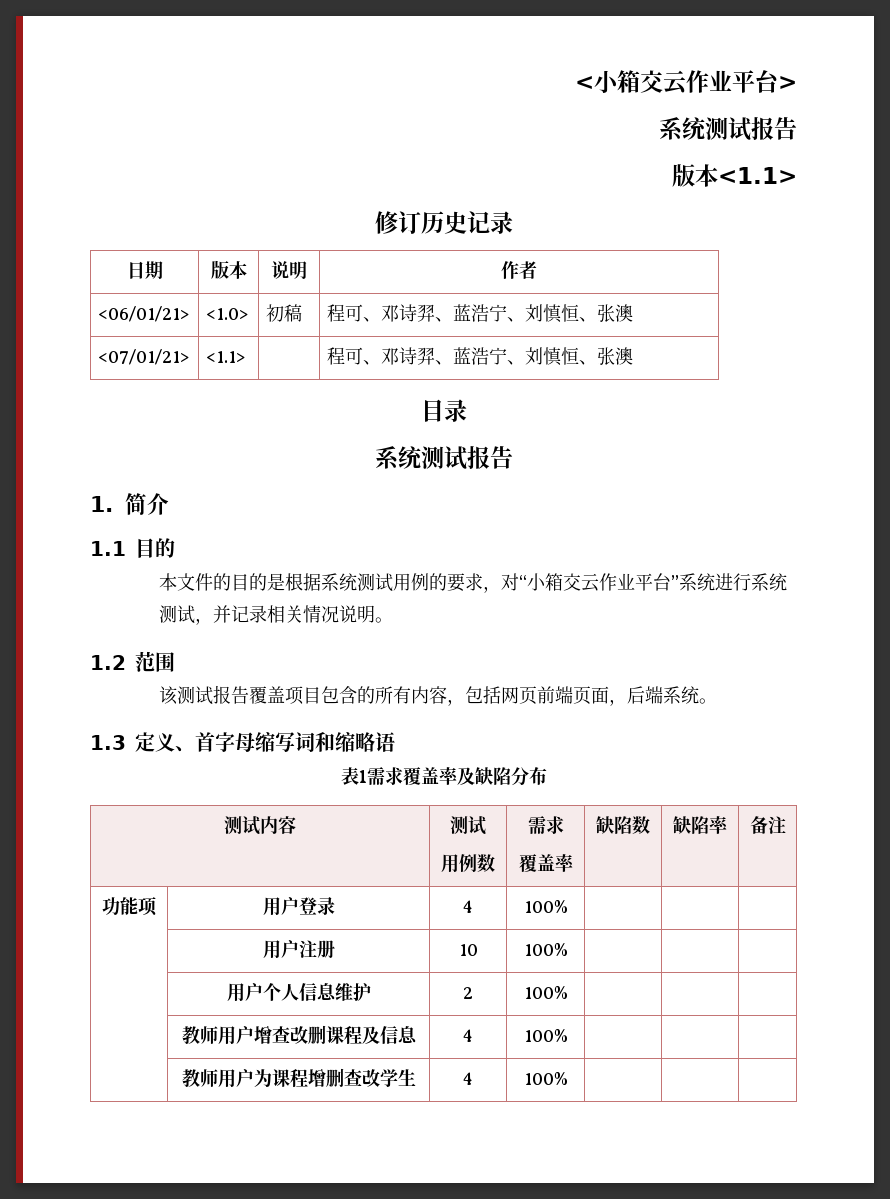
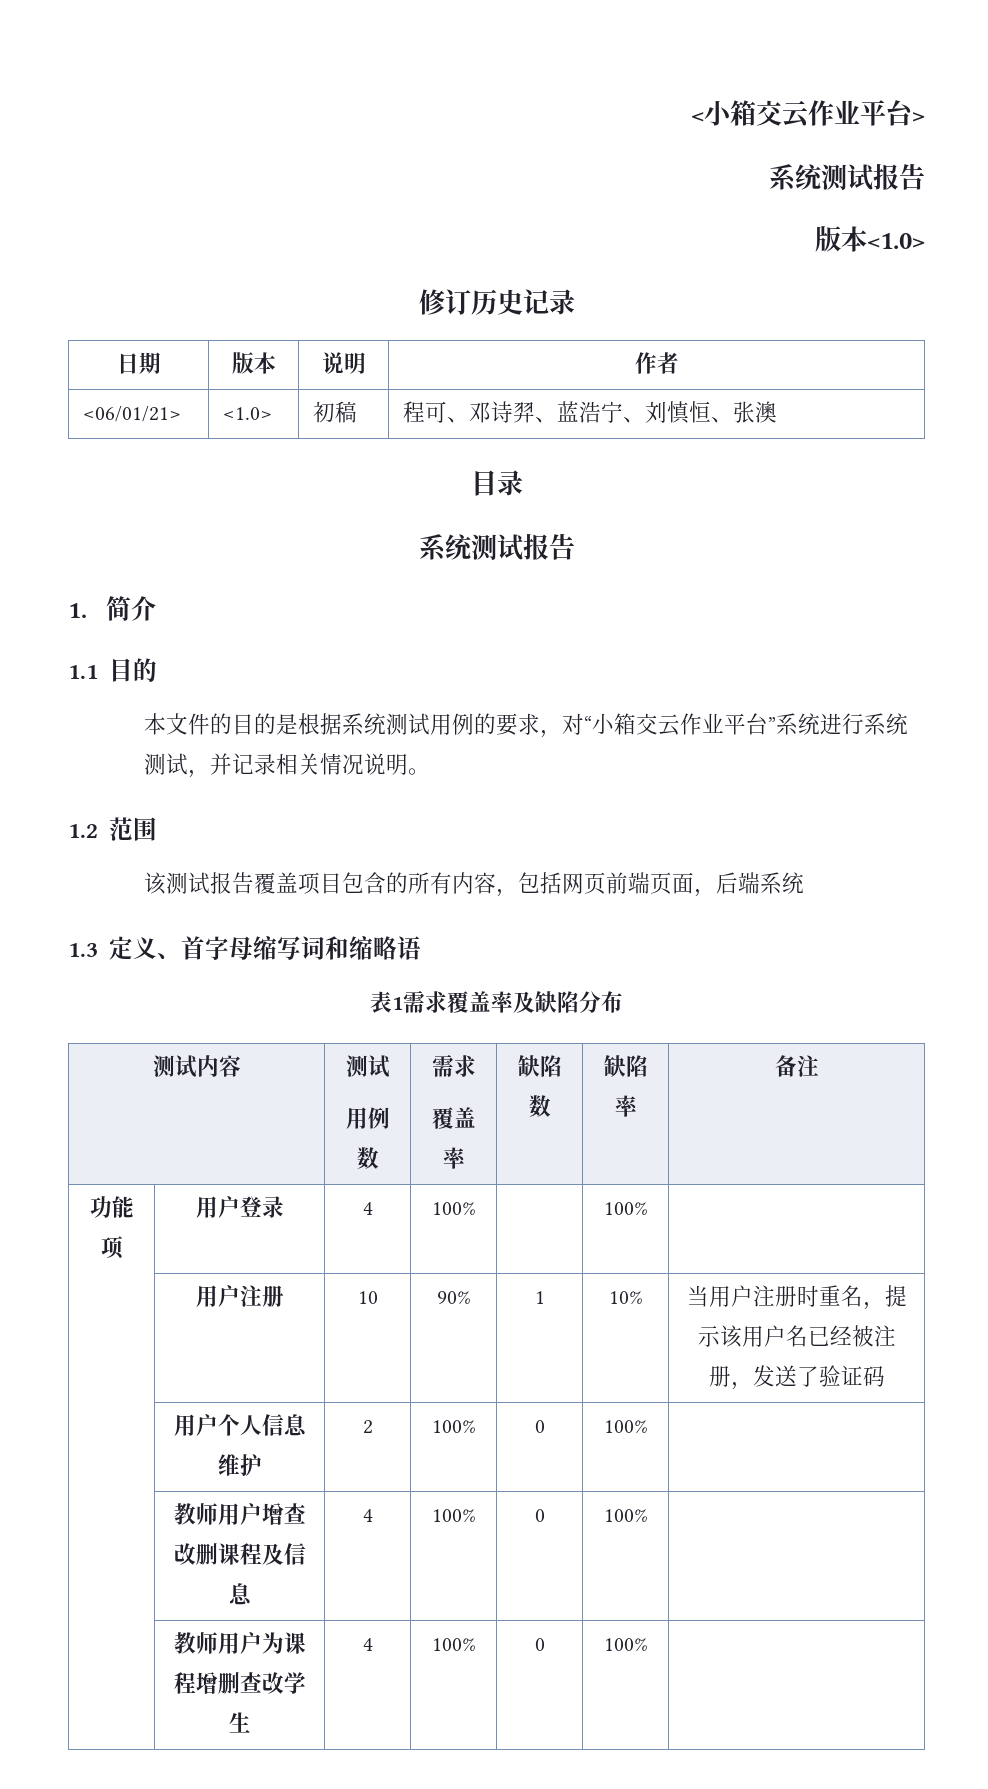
- 版本<1.1>
+ 版本<1.0>
- <07/01/21> | <1.1> | | 程可、邓诗羿、蓝浩宁、刘慎恒、张澳
- 该测试报告覆盖项目包含的所有内容，包括网页前端页面，后端系统。
+ 该测试报告覆盖项目包含的所有内容，包括网页前端页面，后端系统
- 功能项 | 用户登录 | 4 | 100% | | |
+ 功能项 | 用户登录 | 4 | 100% | | 100% |
- | 用户注册 | 10 | 100% | | |
+ | 用户注册 | 10 | 90% | 1 | 10% | 当用户注册时重名，提示该用户名已经被注册，发送了验证码
- | 用户个人信息维护 | 2 | 100% | | |
+ | 用户个人信息维护 | 2 | 100% | 0 | 100% |
- | 教师用户增查改删课程及信息 | 4 | 100% | | |
+ | 教师用户增查改删课程及信息 | 4 | 100% | 0 | 100% |
- | 教师用户为课程增删查改学生 | 4 | 100% | | |
+ | 教师用户为课程增删查改学生 | 4 | 100% | 0 | 100% |

